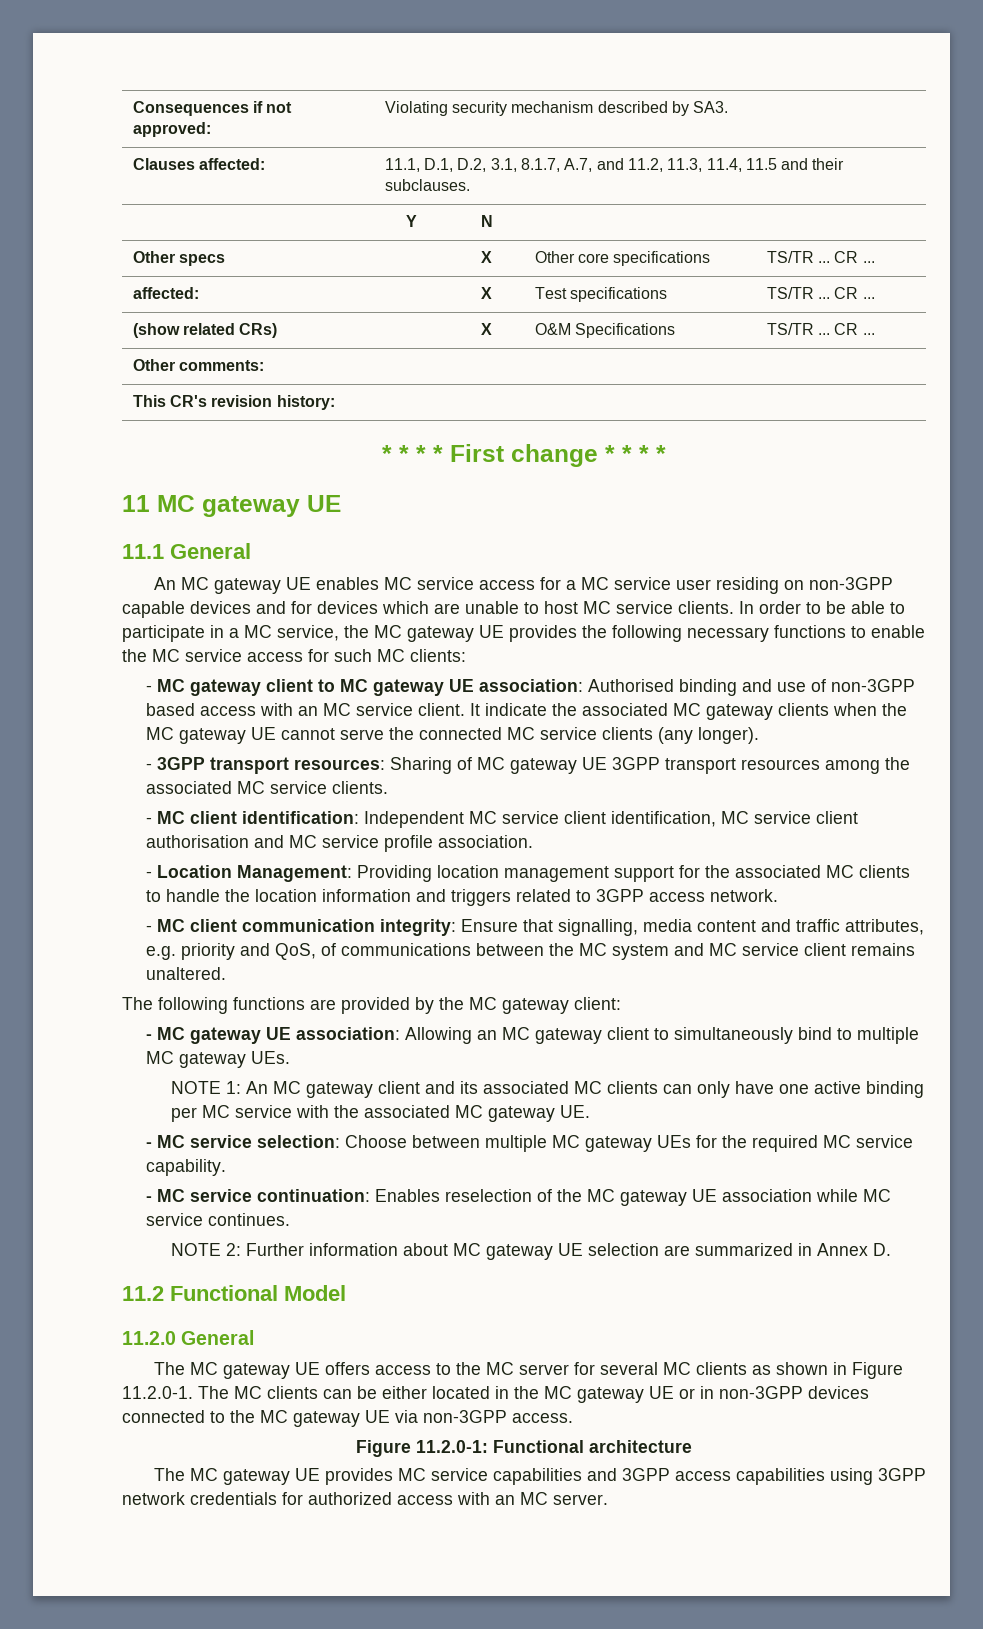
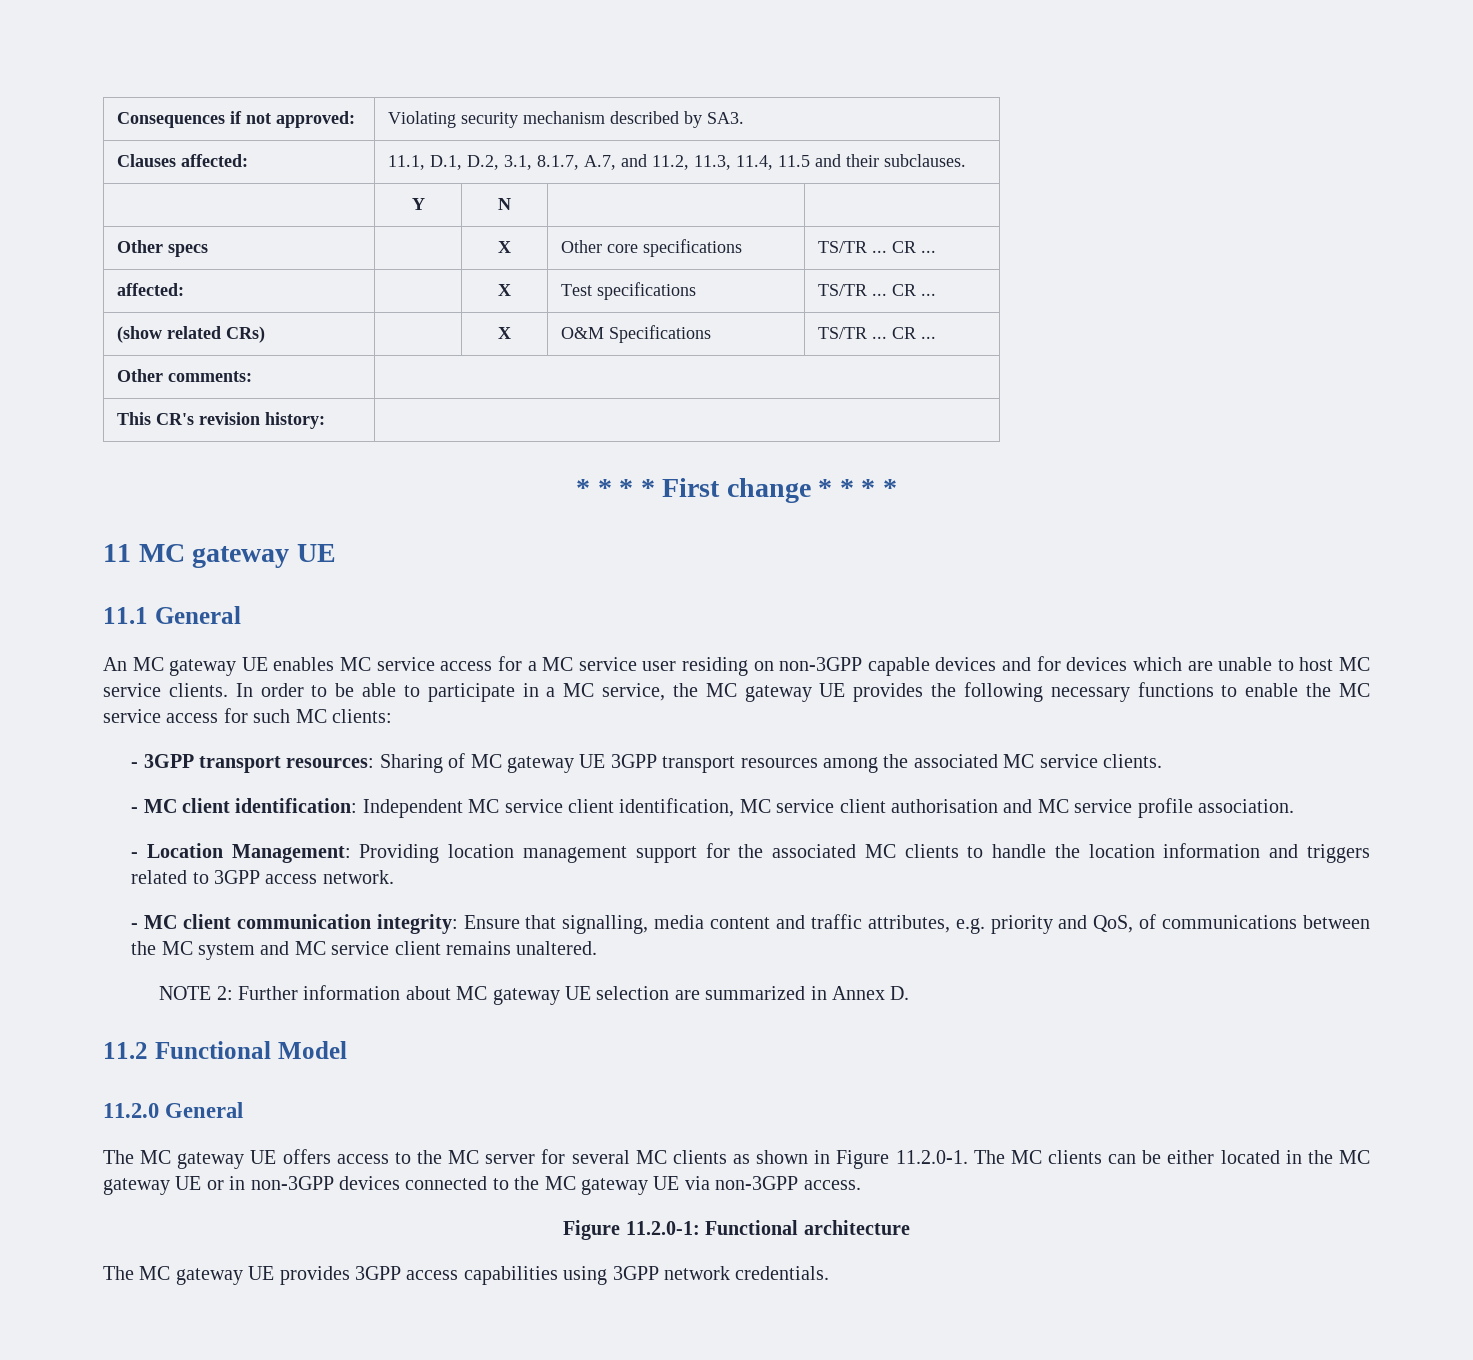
- - MC gateway client to MC gateway UE association: Authorised binding and use of non-3GPP based access with an MC service client. It indicate the associated MC gateway clients when the MC gateway UE cannot serve the connected MC service clients (any longer).
- The following functions are provided by the MC gateway client:
- - MC gateway UE association: Allowing an MC gateway client to simultaneously bind to multiple MC gateway UEs.
- NOTE 1: An MC gateway client and its associated MC clients can only have one active binding per MC service with the associated MC gateway UE.
- - MC service selection: Choose between multiple MC gateway UEs for the required MC service capability.
- - MC service continuation: Enables reselection of the MC gateway UE association while MC service continues.
- The MC gateway UE provides MC service capabilities and 3GPP access capabilities using 3GPP network credentials for authorized access with an MC server.
+ The MC gateway UE provides 3GPP access capabilities using 3GPP network credentials.

